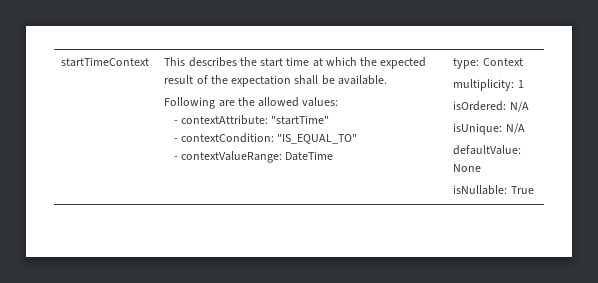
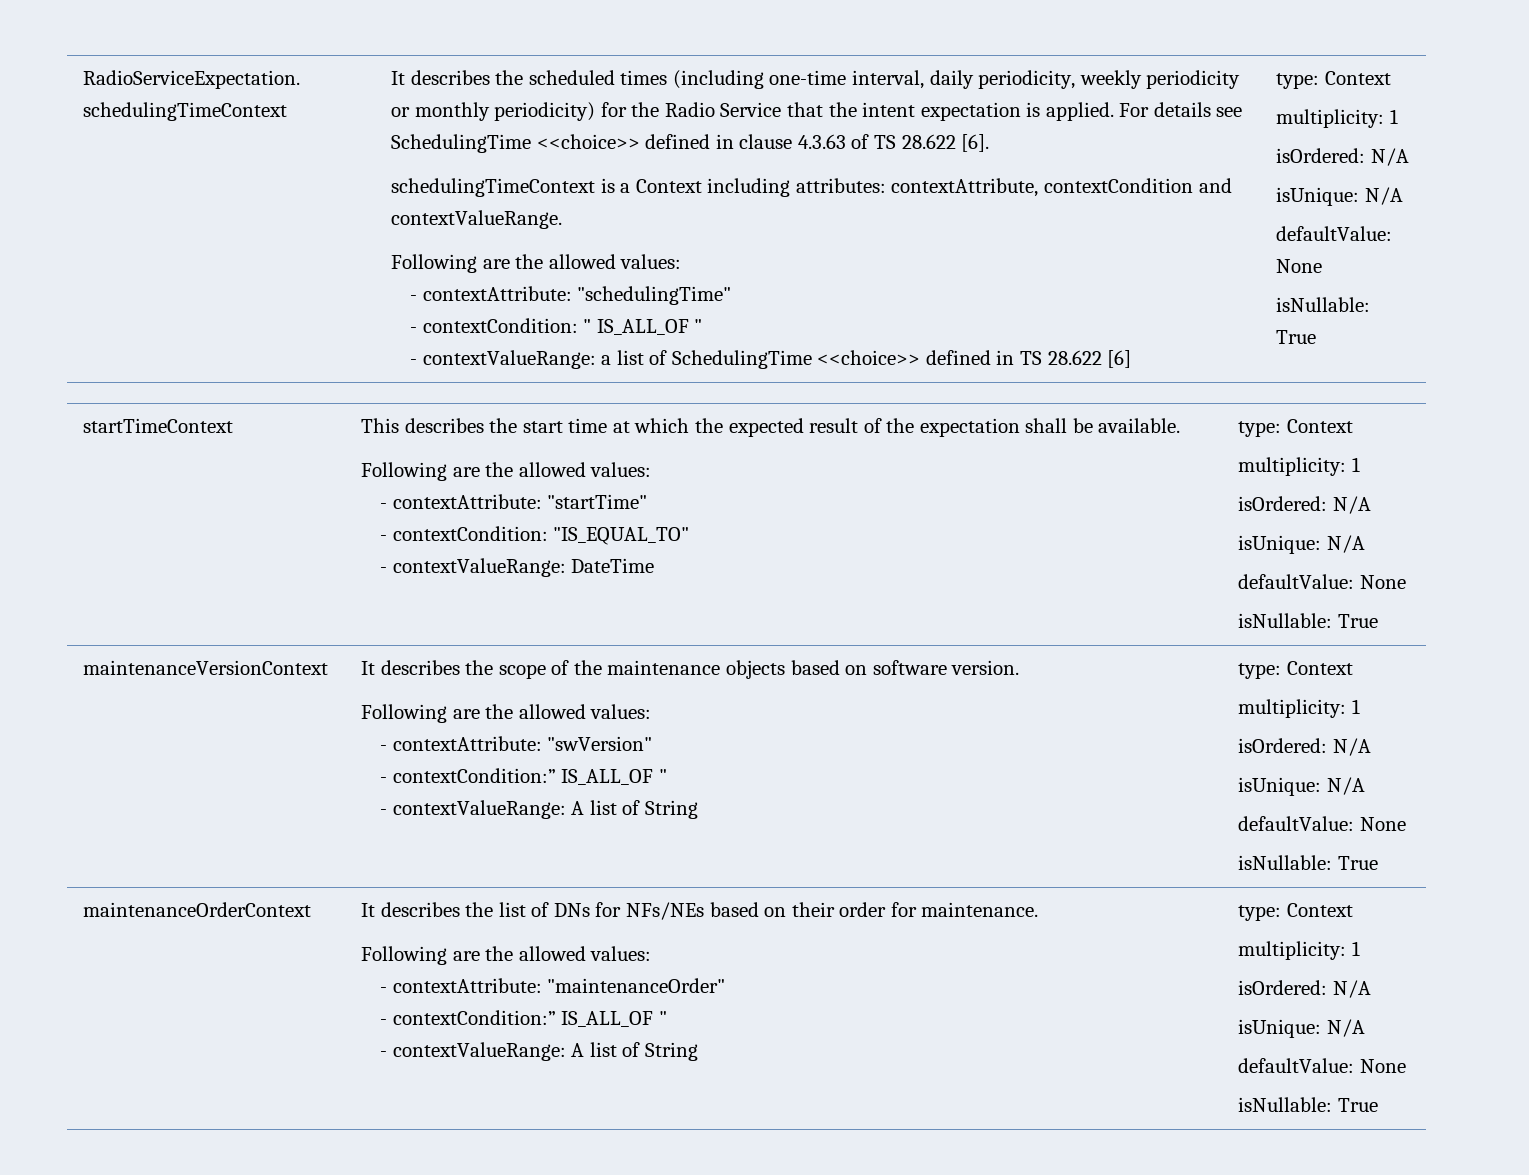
+ RadioServiceExpectation. schedulingTimeContext | It describes the scheduled times (including one-time interval, daily periodicity, weekly periodicity or monthly periodicity) for the Radio Service that the intent expectation is applied. For details see SchedulingTime <<choice>> defined in clause 4.3.63 of TS 28.622 [6].
+ schedulingTimeContext is a Context including attributes: contextAttribute, contextCondition and contextValueRange.
+ Following are the allowed values:
+ - contextAttribute: "schedulingTime"
+ - contextCondition: " IS_ALL_OF "
+ - contextValueRange: a list of SchedulingTime <<choice>> defined in TS 28.622 [6] | type: Context
+ multiplicity: 1
+ isOrdered: N/A
+ isUnique: N/A
+ defaultValue: None
+ isNullable: True
+ maintenanceVersionContext | It describes the scope of the maintenance objects based on software version.
+ Following are the allowed values:
+ - contextAttribute: "swVersion"
+ - contextCondition:” IS_ALL_OF "
+ - contextValueRange: A list of String | type: Context
+ multiplicity: 1
+ isOrdered: N/A
+ isUnique: N/A
+ defaultValue: None
+ isNullable: True
+ maintenanceOrderContext | It describes the list of DNs for NFs/NEs based on their order for maintenance.
+ Following are the allowed values:
+ - contextAttribute: "maintenanceOrder"
+ - contextCondition:” IS_ALL_OF "
+ - contextValueRange: A list of String | type: Context
+ multiplicity: 1
+ isOrdered: N/A
+ isUnique: N/A
+ defaultValue: None
+ isNullable: True

